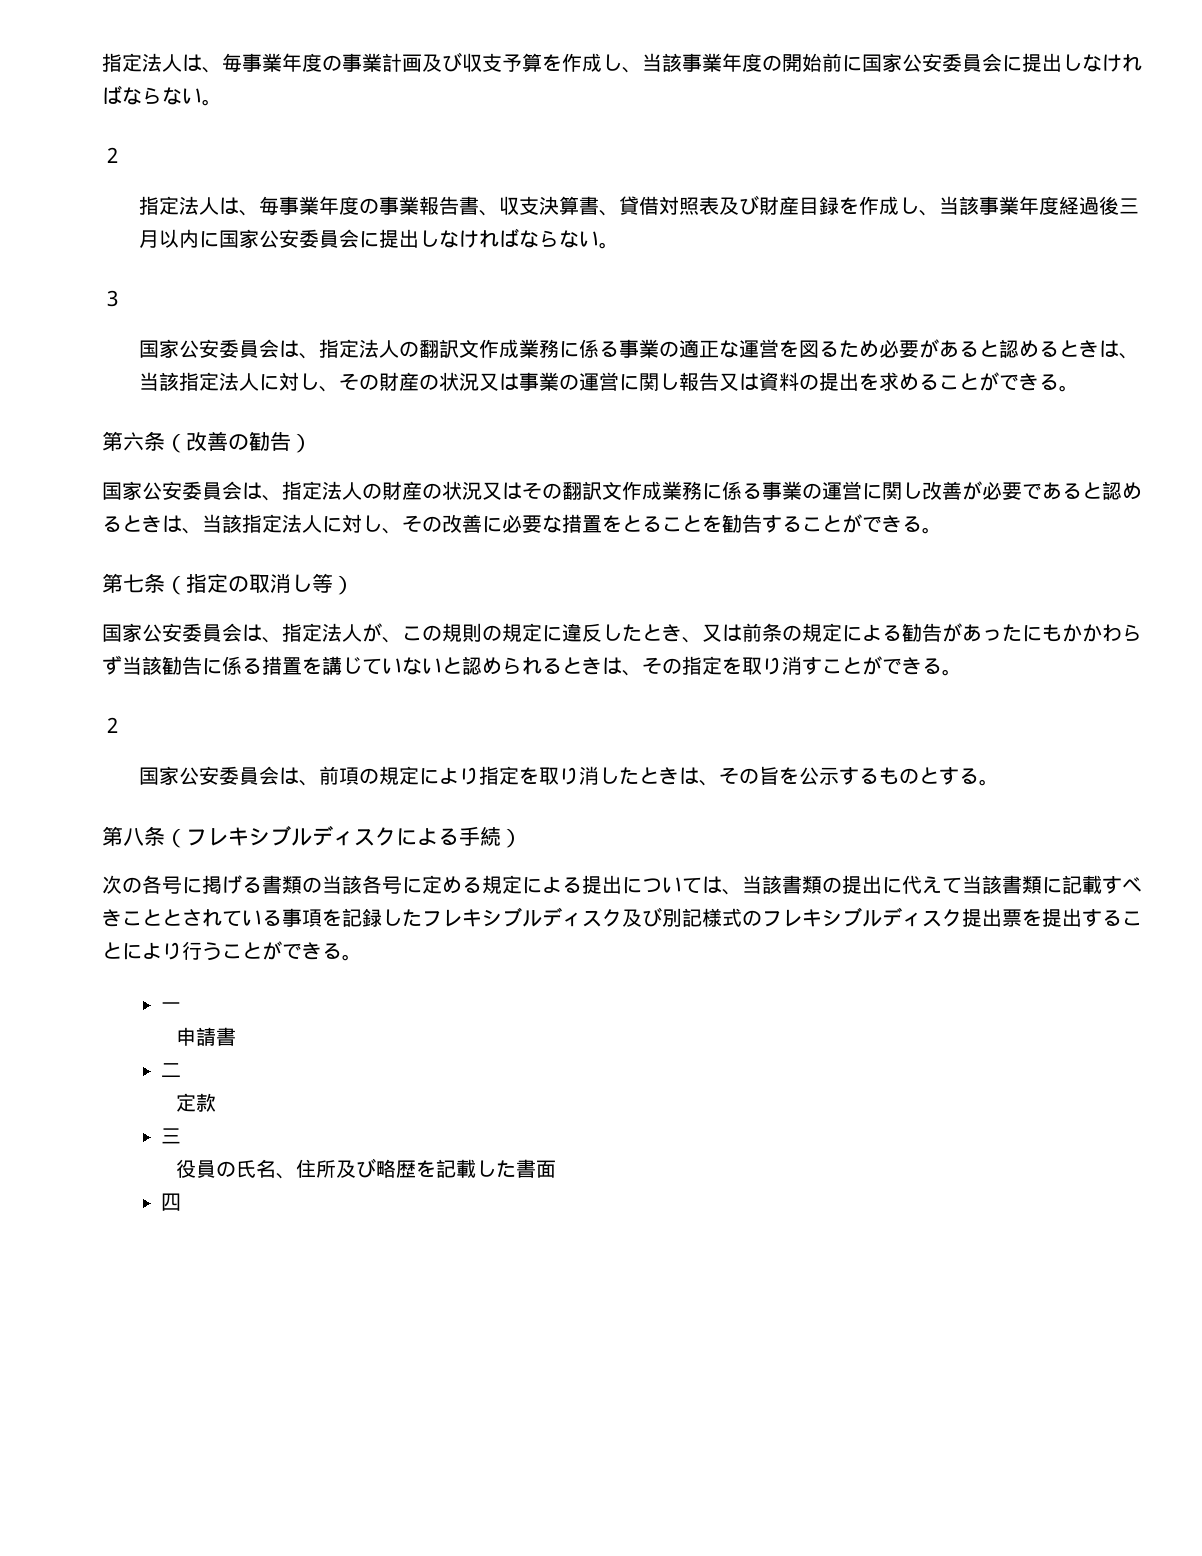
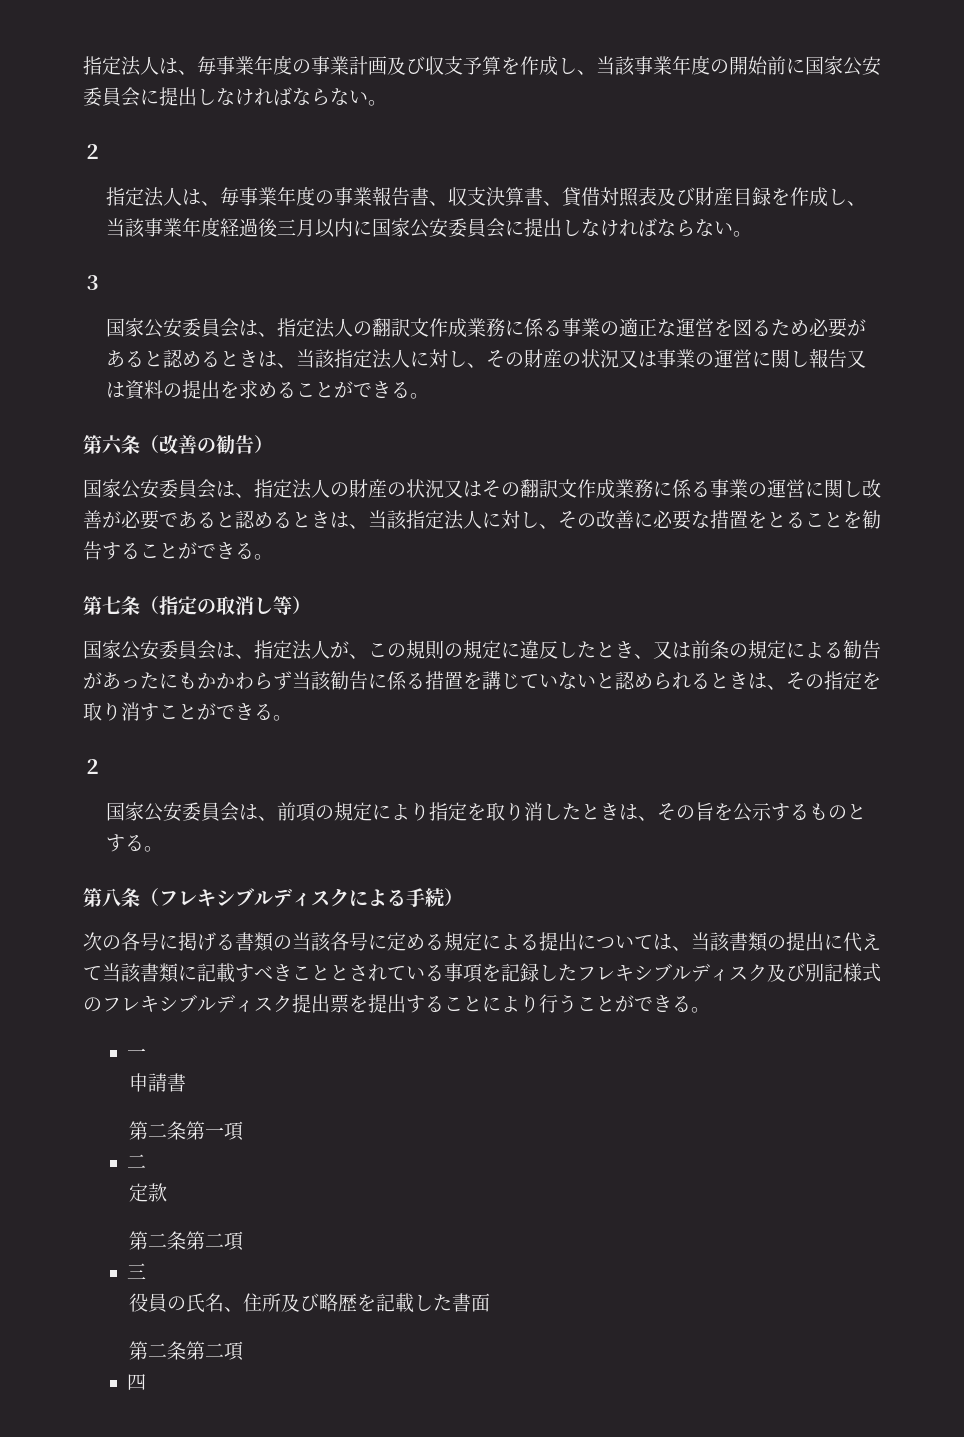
+ 第二条第一項
  定款
+ 第二条第二項
  役員の氏名、住所及び略歴を記載した書面
+ 第二条第二項

